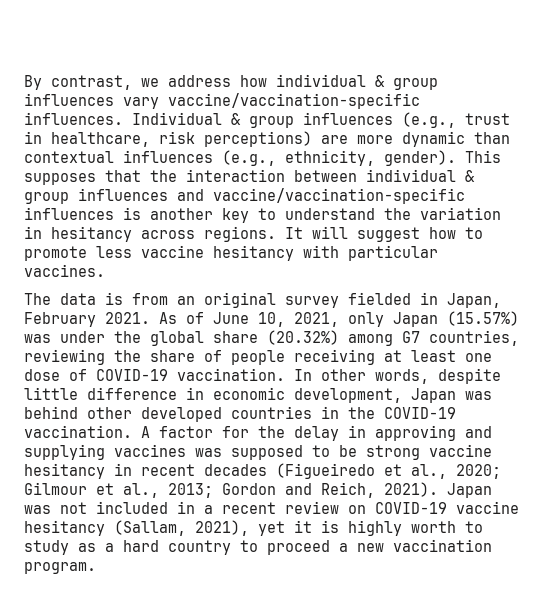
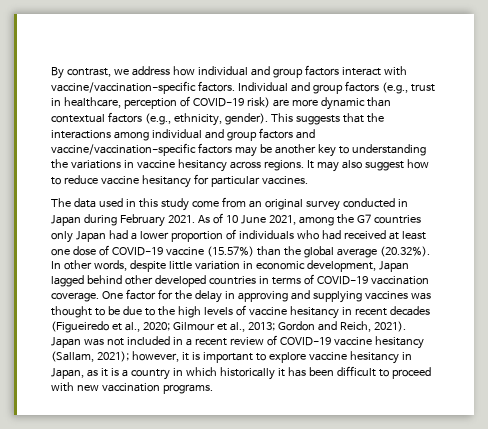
- By contrast, we address how individual & group influences vary vaccine/vaccination-specific influences. Individual & group influences (e.g., trust in healthcare, risk perceptions) are more dynamic than contextual influences (e.g., ethnicity, gender).
+ By contrast, we address how individual and group factors interact with vaccine/vaccination-specific factors. Individual and group factors (e.g., trust in healthcare, perception of COVID-19 risk) are more dynamic than contextual factors (e.g., ethnicity, gender).
- This supposes that the interaction between individual & group influences and vaccine/vaccination-specific influences is another key to understand the variation in hesitancy across regions.
+ This suggests that the interactions among individual and group factors and vaccine/vaccination-specific factors may be another key to understanding the variations in vaccine hesitancy across regions.
- It will suggest how to promote less vaccine hesitancy with particular vaccines.
+ It may also suggest how to reduce vaccine hesitancy for particular vaccines.
- The data is from an original survey fielded in Japan, February 2021. As of June 10, 2021, only Japan (15.57%) was under the global share (20.32%) among G7 countries, reviewing the share of people receiving at least one dose of COVID-19 vaccination. In other words, despite little difference in economic development, Japan was behind other developed countries in the COVID-19 vaccination. A factor for the delay in approving and supplying vaccines was supposed to be strong vaccine hesitancy in recent decades (Figueiredo et al., 2020; Gilmour et al., 2013; Gordon and Reich, 2021).
+ The data used in this study come from an original survey conducted in Japan during February 2021. As of 10 June 2021, among the G7 countries only Japan had a lower proportion of individuals who had received at least one dose of COVID-19 vaccine (15.57%) than the global average (20.32%). In other words, despite little variation in economic development, Japan lagged behind other developed countries in terms of COVID-19 vaccination coverage. One factor for the delay in approving and supplying vaccines was thought to be due to the high levels of vaccine hesitancy in recent decades (Figueiredo et al., 2020; Gilmour et al., 2013; Gordon and Reich, 2021).
- Japan was not included in a recent review on COVID-19 vaccine hesitancy (Sallam, 2021), yet it is highly worth to study as a hard country to proceed a new vaccination program.
+ Japan was not included in a recent review of COVID-19 vaccine hesitancy (Sallam, 2021); however, it is important to explore vaccine hesitancy in Japan, as it is a country in which historically it has been difficult to proceed with new vaccination programs.

